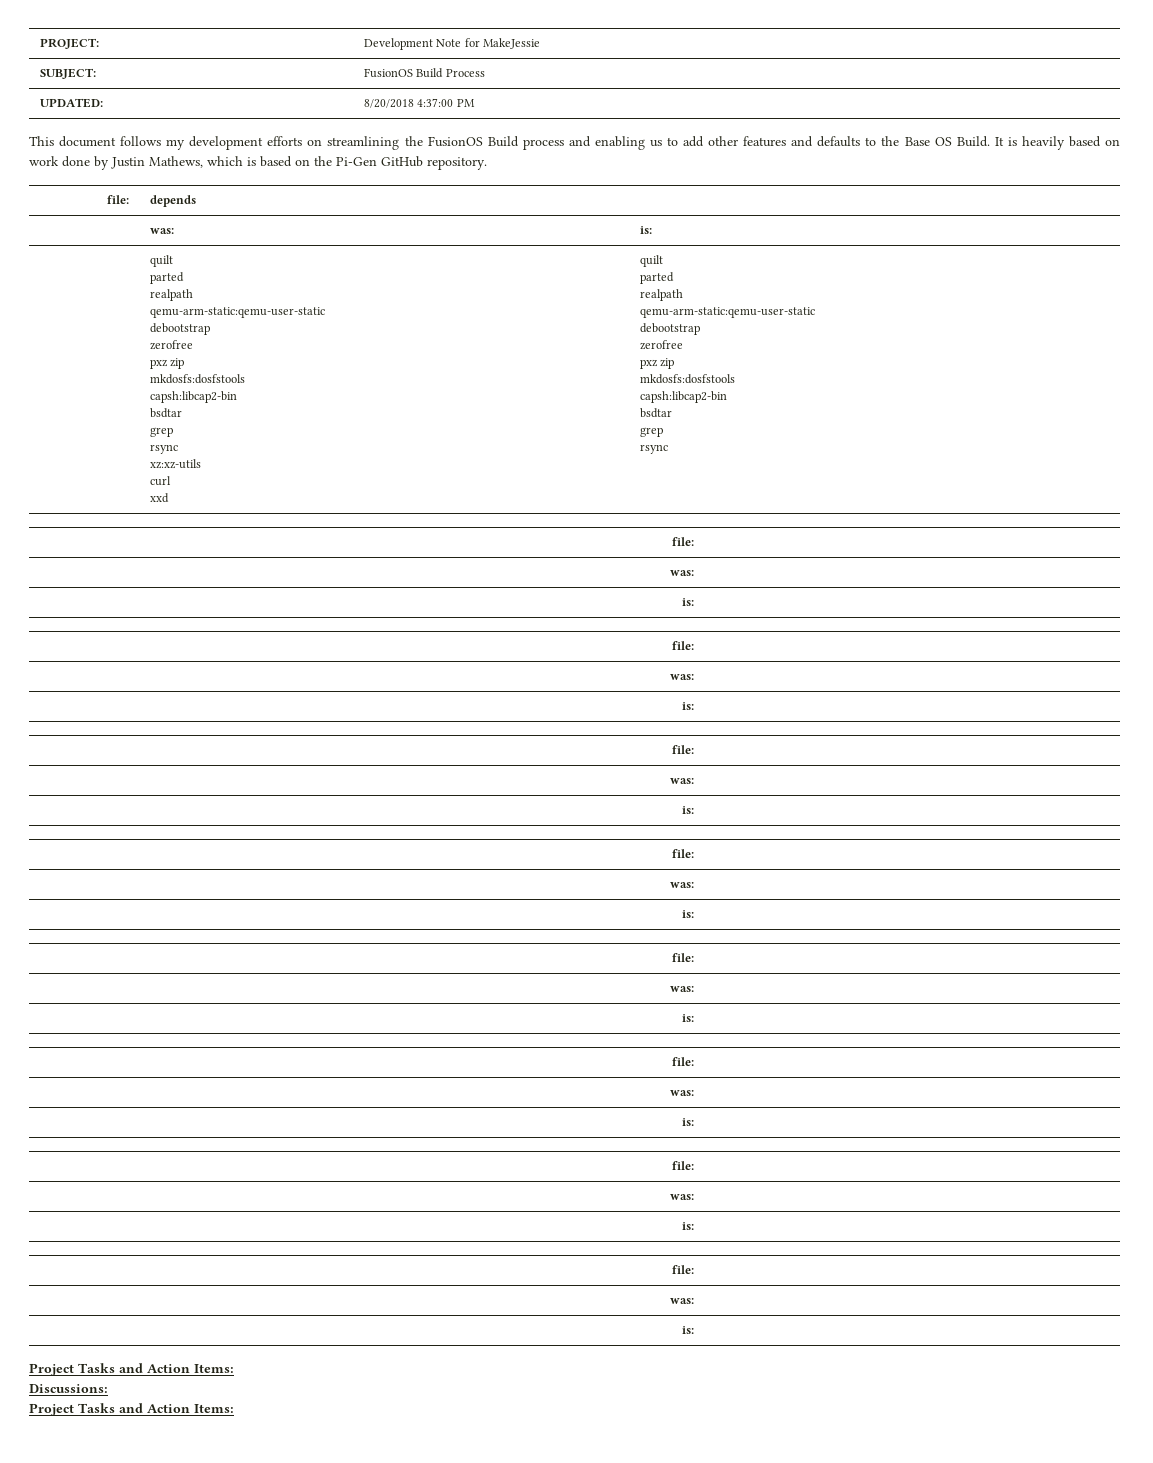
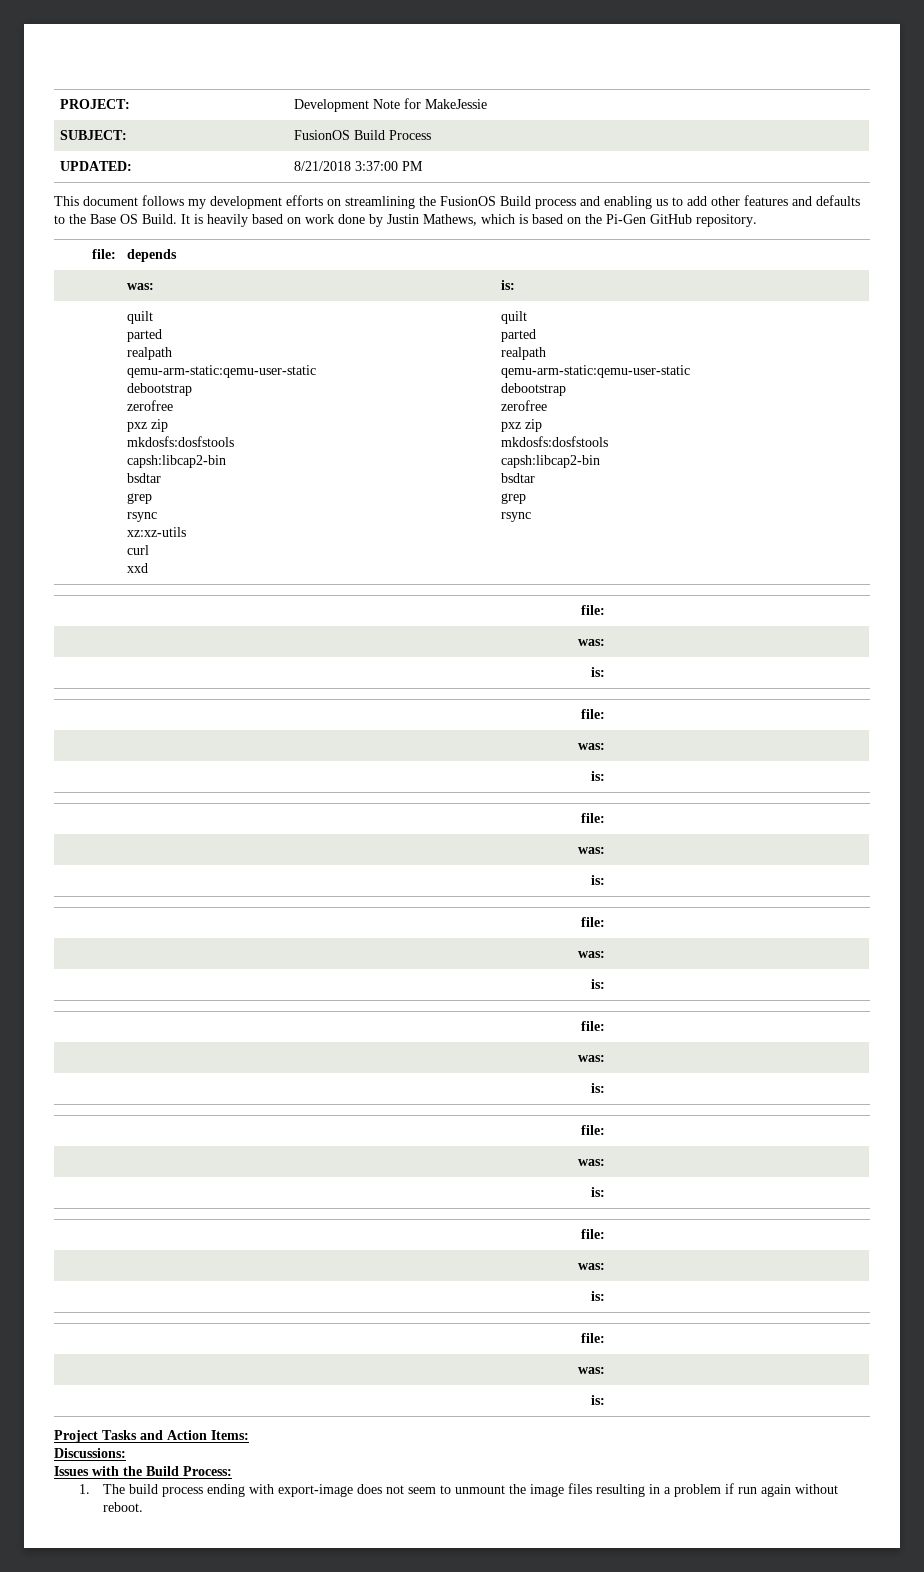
- UPDATED: | 8/20/2018 4:37:00 PM
+ UPDATED: | 8/21/2018 3:37:00 PM
  Discussions:
- Project Tasks and Action Items:
+ Issues with the Build Process:
+ 1. The build process ending with export-image does not seem to unmount the image files resulting in a problem if run again without reboot.

